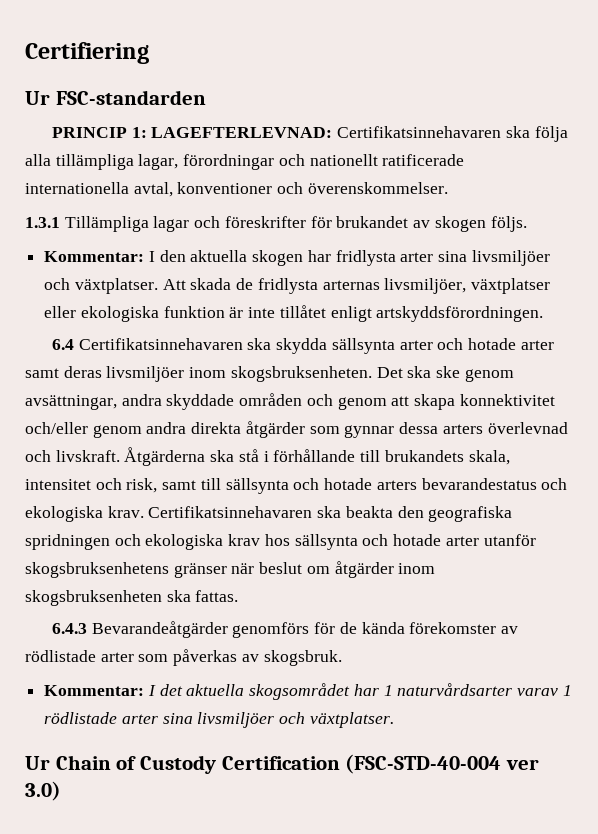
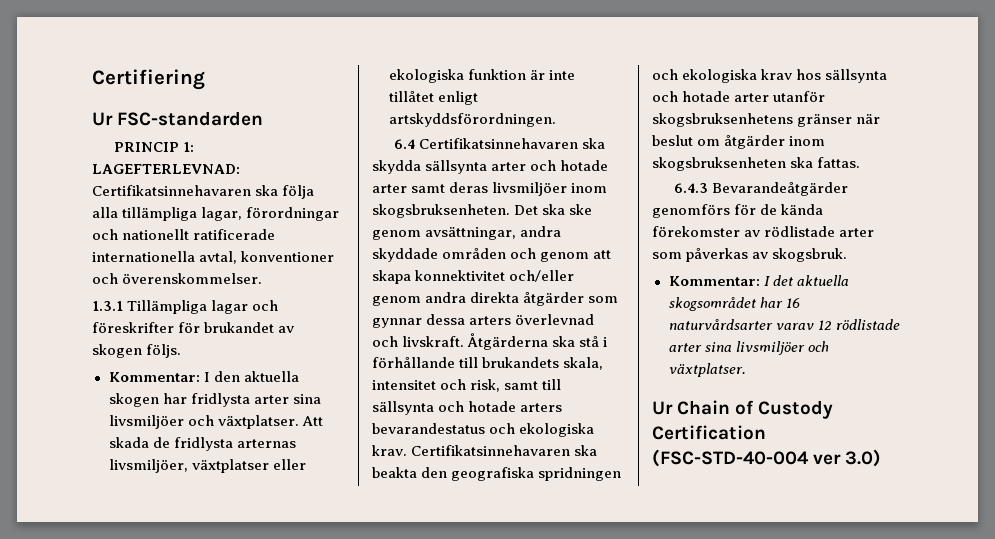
- Kommentar: I det aktuella skogsområdet har 1 naturvårdsarter varav 1 rödlistade arter sina livsmiljöer och växtplatser.
+ Kommentar: I det aktuella skogsområdet har 16 naturvårdsarter varav 12 rödlistade arter sina livsmiljöer och växtplatser.

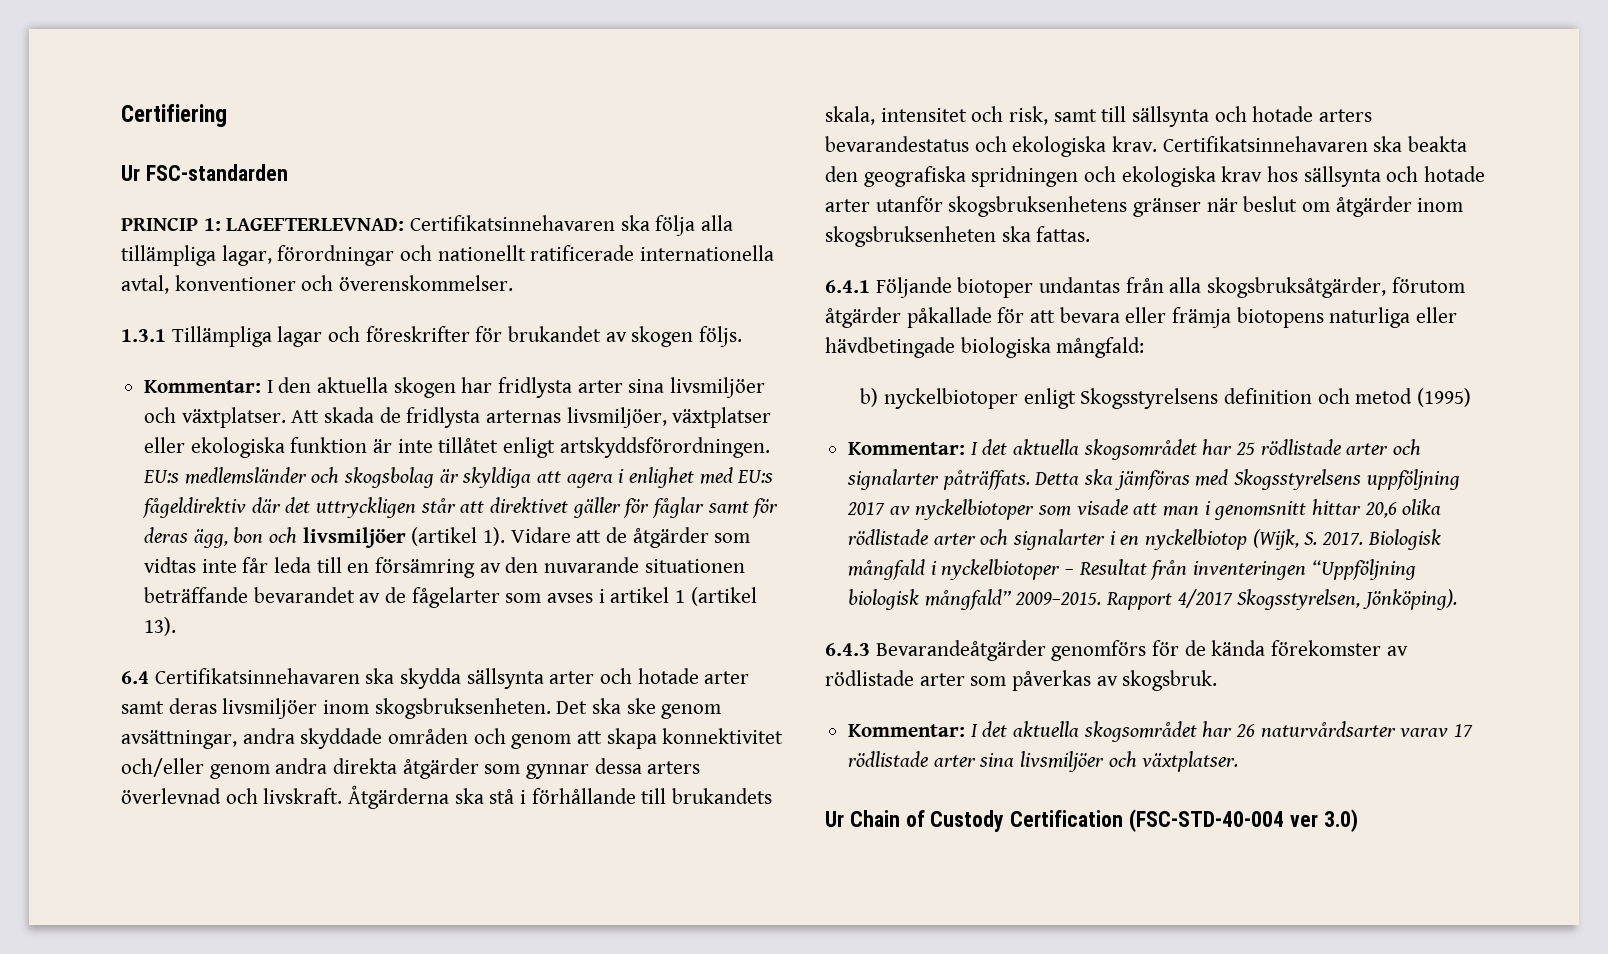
+ EU:s medlemsländer och skogsbolag är skyldiga att agera i enlighet med EU:s fågeldirektiv där det uttryckligen står att direktivet gäller för fåglar samt för deras ägg, bon och livsmiljöer (artikel 1). Vidare att de åtgärder som vidtas inte får leda till en försämring av den nuvarande situationen beträffande bevarandet av de fågelarter som avses i artikel 1 (artikel 13).
+ 6.4.1 Följande biotoper undantas från alla skogsbruksåtgärder, förutom åtgärder påkallade för att bevara eller främja biotopens naturliga eller hävdbetingade biologiska mångfald:
+ b) nyckelbiotoper enligt Skogsstyrelsens definition och metod (1995)
+ Kommentar: I det aktuella skogsområdet har 25 rödlistade arter och signalarter påträffats. Detta ska jämföras med Skogsstyrelsens uppföljning 2017 av nyckelbiotoper som visade att man i genomsnitt hittar 20,6 olika rödlistade arter och signalarter i en nyckelbiotop (Wijk, S. 2017. Biologisk mångfald i nyckelbiotoper – Resultat från inventeringen “Uppföljning biologisk mångfald” 2009–2015. Rapport 4/2017 Skogsstyrelsen, Jönköping).
- Kommentar: I det aktuella skogsområdet har 16 naturvårdsarter varav 12 rödlistade arter sina livsmiljöer och växtplatser.
+ Kommentar: I det aktuella skogsområdet har 26 naturvårdsarter varav 17 rödlistade arter sina livsmiljöer och växtplatser.

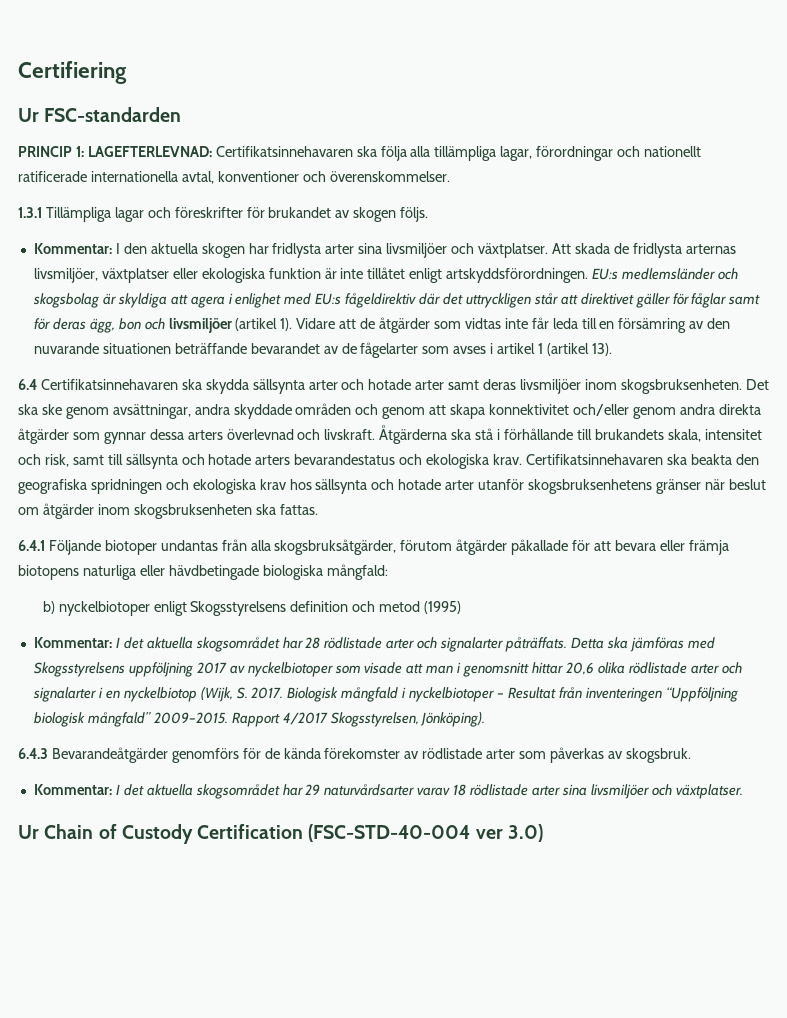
- Kommentar: I det aktuella skogsområdet har 25 rödlistade arter och signalarter påträffats.
+ Kommentar: I det aktuella skogsområdet har 28 rödlistade arter och signalarter påträffats.
- Kommentar: I det aktuella skogsområdet har 26 naturvårdsarter varav 17 rödlistade arter sina livsmiljöer och växtplatser.
+ Kommentar: I det aktuella skogsområdet har 29 naturvårdsarter varav 18 rödlistade arter sina livsmiljöer och växtplatser.

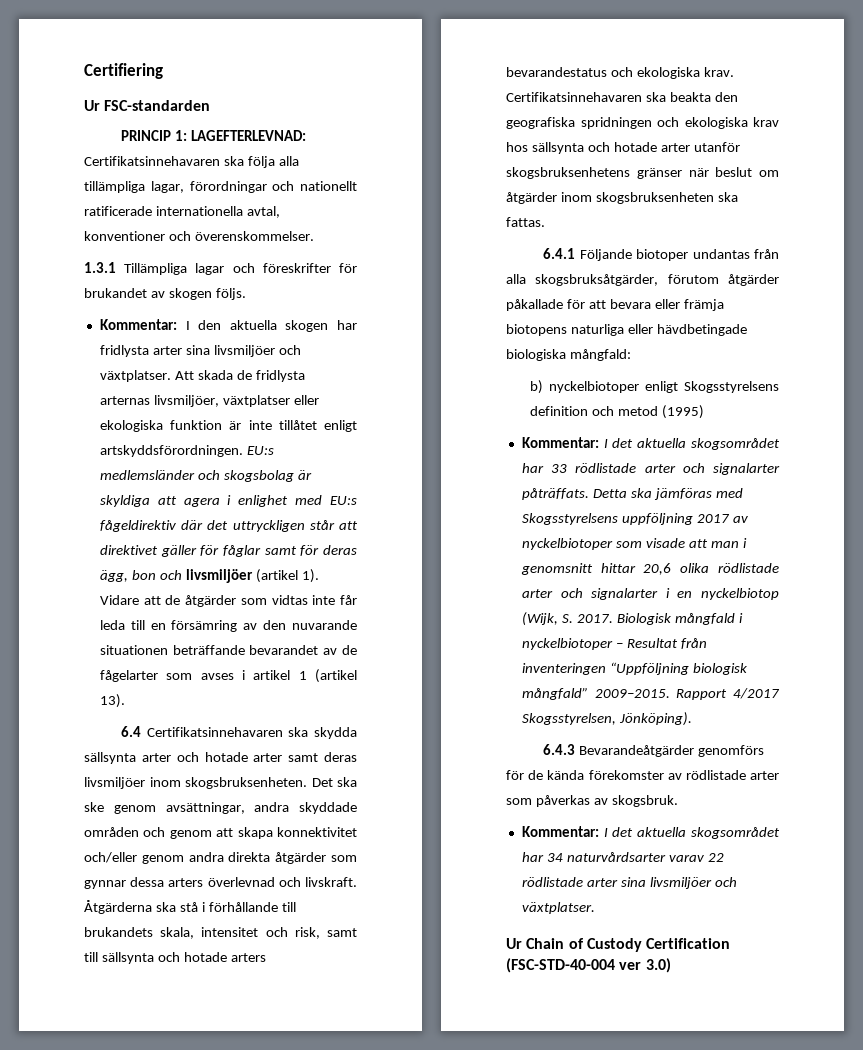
- Kommentar: I det aktuella skogsområdet har 28 rödlistade arter och signalarter påträffats.
+ Kommentar: I det aktuella skogsområdet har 33 rödlistade arter och signalarter påträffats.
- Kommentar: I det aktuella skogsområdet har 29 naturvårdsarter varav 18 rödlistade arter sina livsmiljöer och växtplatser.
+ Kommentar: I det aktuella skogsområdet har 34 naturvårdsarter varav 22 rödlistade arter sina livsmiljöer och växtplatser.

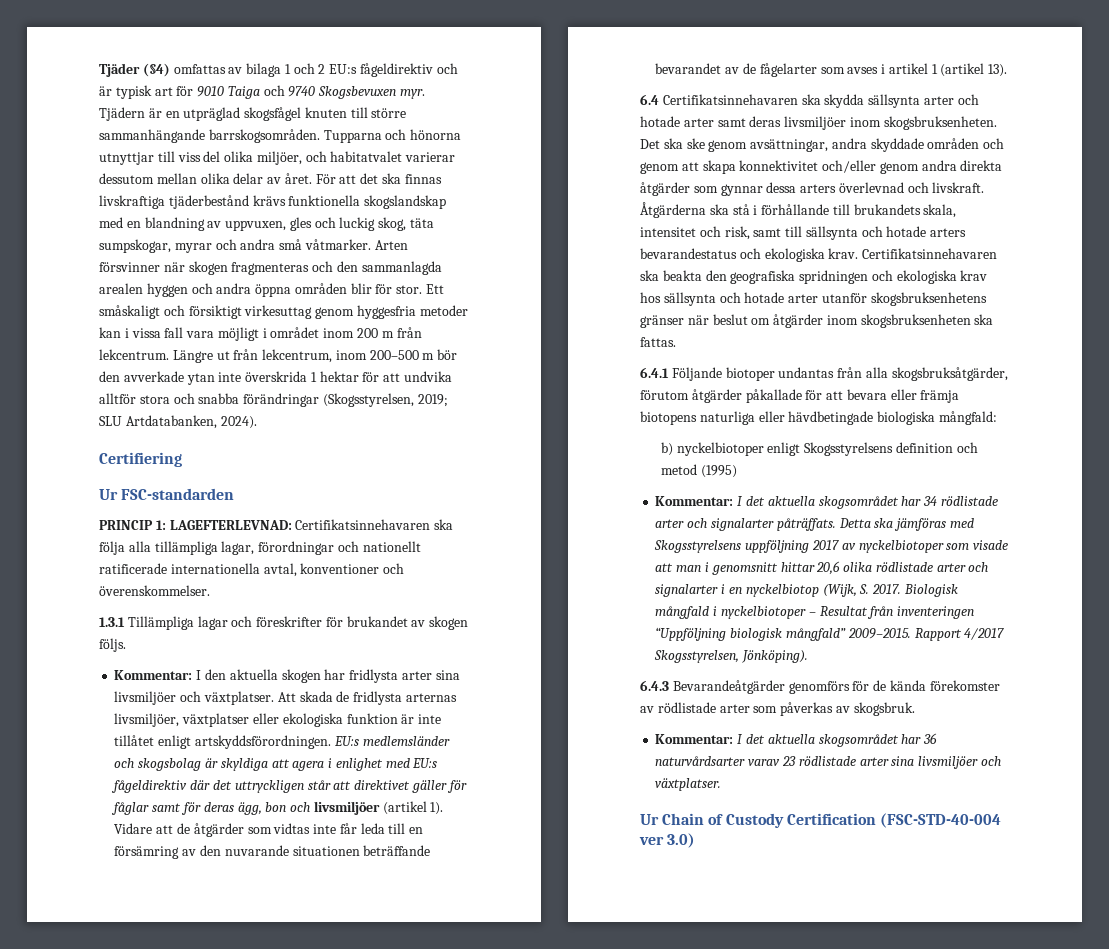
+ Tjäder (§4) omfattas av bilaga 1 och 2 EU:s fågeldirektiv och är typisk art för 9010 Taiga och 9740 Skogsbevuxen myr. Tjädern är en utpräglad skogsfågel knuten till större sammanhängande barrskogsområden. Tupparna och hönorna utnyttjar till viss del olika miljöer, och habitatvalet varierar dessutom mellan olika delar av året. För att det ska finnas livskraftiga tjäderbestånd krävs funktionella skogslandskap med en blandning av uppvuxen, gles och luckig skog, täta sumpskogar, myrar och andra små våtmarker. Arten försvinner när skogen fragmenteras och den sammanlagda arealen hyggen och andra öppna områden blir för stor. Ett småskaligt och försiktigt virkesuttag genom hyggesfria metoder kan i vissa fall vara möjligt i området inom 200 m från lekcentrum. Längre ut från lekcentrum, inom 200–500 m bör den avverkade ytan inte överskrida 1 hektar för att undvika alltför stora och snabba förändringar (Skogsstyrelsen, 2019; SLU Artdatabanken, 2024).
- Kommentar: I det aktuella skogsområdet har 33 rödlistade arter och signalarter påträffats.
+ Kommentar: I det aktuella skogsområdet har 34 rödlistade arter och signalarter påträffats.
- Kommentar: I det aktuella skogsområdet har 34 naturvårdsarter varav 22 rödlistade arter sina livsmiljöer och växtplatser.
+ Kommentar: I det aktuella skogsområdet har 36 naturvårdsarter varav 23 rödlistade arter sina livsmiljöer och växtplatser.

